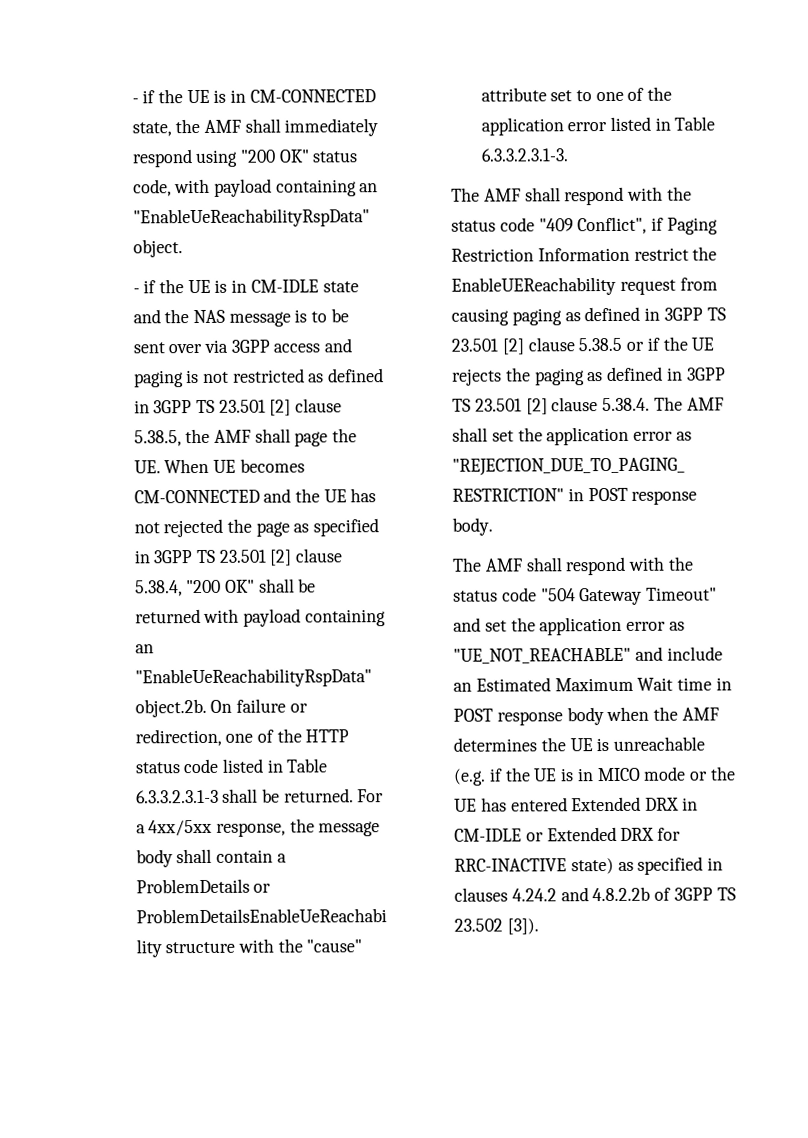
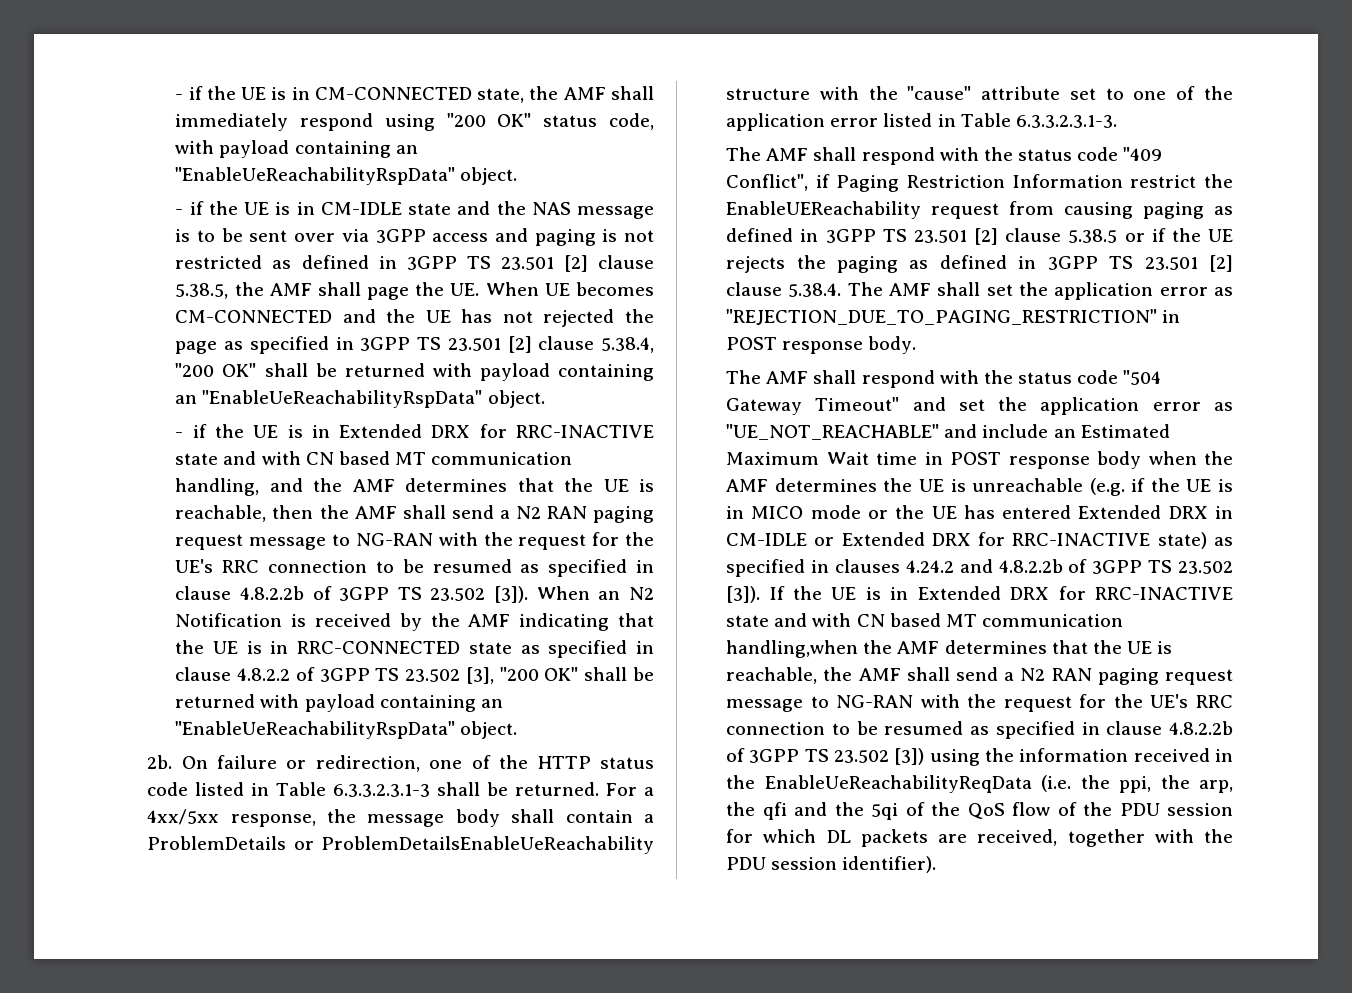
- - if the UE is in CM-IDLE state and the NAS message is to be sent over via 3GPP access and paging is not restricted as defined in 3GPP TS 23.501 [2] clause 5.38.5, the AMF shall page the UE. When UE becomes CM-CONNECTED and the UE has not rejected the page as specified in 3GPP TS 23.501 [2] clause 5.38.4, "200 OK" shall be returned with payload containing an "EnableUeReachabilityRspData" object.2b. On failure or redirection, one of the HTTP status code listed in Table 6.3.3.2.3.1-3 shall be returned.
+ - if the UE is in CM-IDLE state and the NAS message is to be sent over via 3GPP access and paging is not restricted as defined in 3GPP TS 23.501 [2] clause 5.38.5, the AMF shall page the UE. When UE becomes CM-CONNECTED and the UE has not rejected the page as specified in 3GPP TS 23.501 [2] clause 5.38.4, "200 OK" shall be returned with payload containing an "EnableUeReachabilityRspData" object.
+ - if the UE is in Extended DRX for RRC-INACTIVE state and with CN based MT communication handling, and the AMF determines that the UE is reachable, then the AMF shall send a N2 RAN paging request message to NG-RAN with the request for the UE's RRC connection to be resumed as specified in clause 4.8.2.2b of 3GPP TS 23.502 [3]). When an N2 Notification is received by the AMF indicating that the UE is in RRC-CONNECTED state as specified in clause 4.8.2.2 of 3GPP TS 23.502 [3], "200 OK" shall be returned with payload containing an "EnableUeReachabilityRspData" object.
+ 2b. On failure or redirection, one of the HTTP status code listed in Table 6.3.3.2.3.1-3 shall be returned.
+ If the UE is in Extended DRX for RRC-INACTIVE state and with CN based MT communication handling,when the AMF determines that the UE is reachable, the AMF shall send a N2 RAN paging request message to NG-RAN with the request for the UE's RRC connection to be resumed as specified in clause 4.8.2.2b of 3GPP TS 23.502 [3]) using the information received in the EnableUeReachabilityReqData (i.e. the ppi, the arp, the qfi and the 5qi of the QoS flow of the PDU session for which DL packets are received, together with the PDU session identifier).

